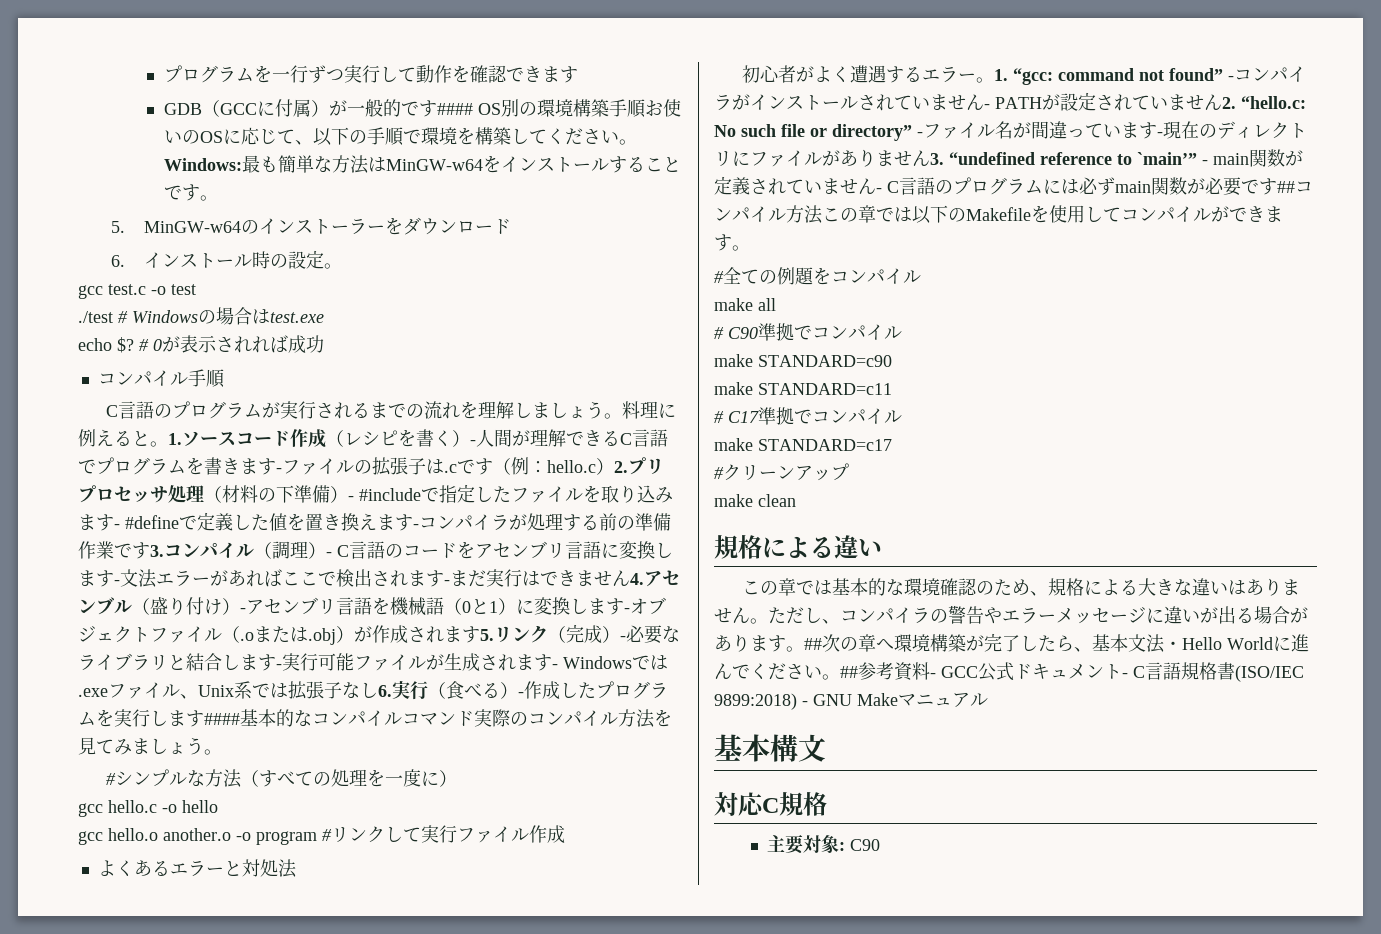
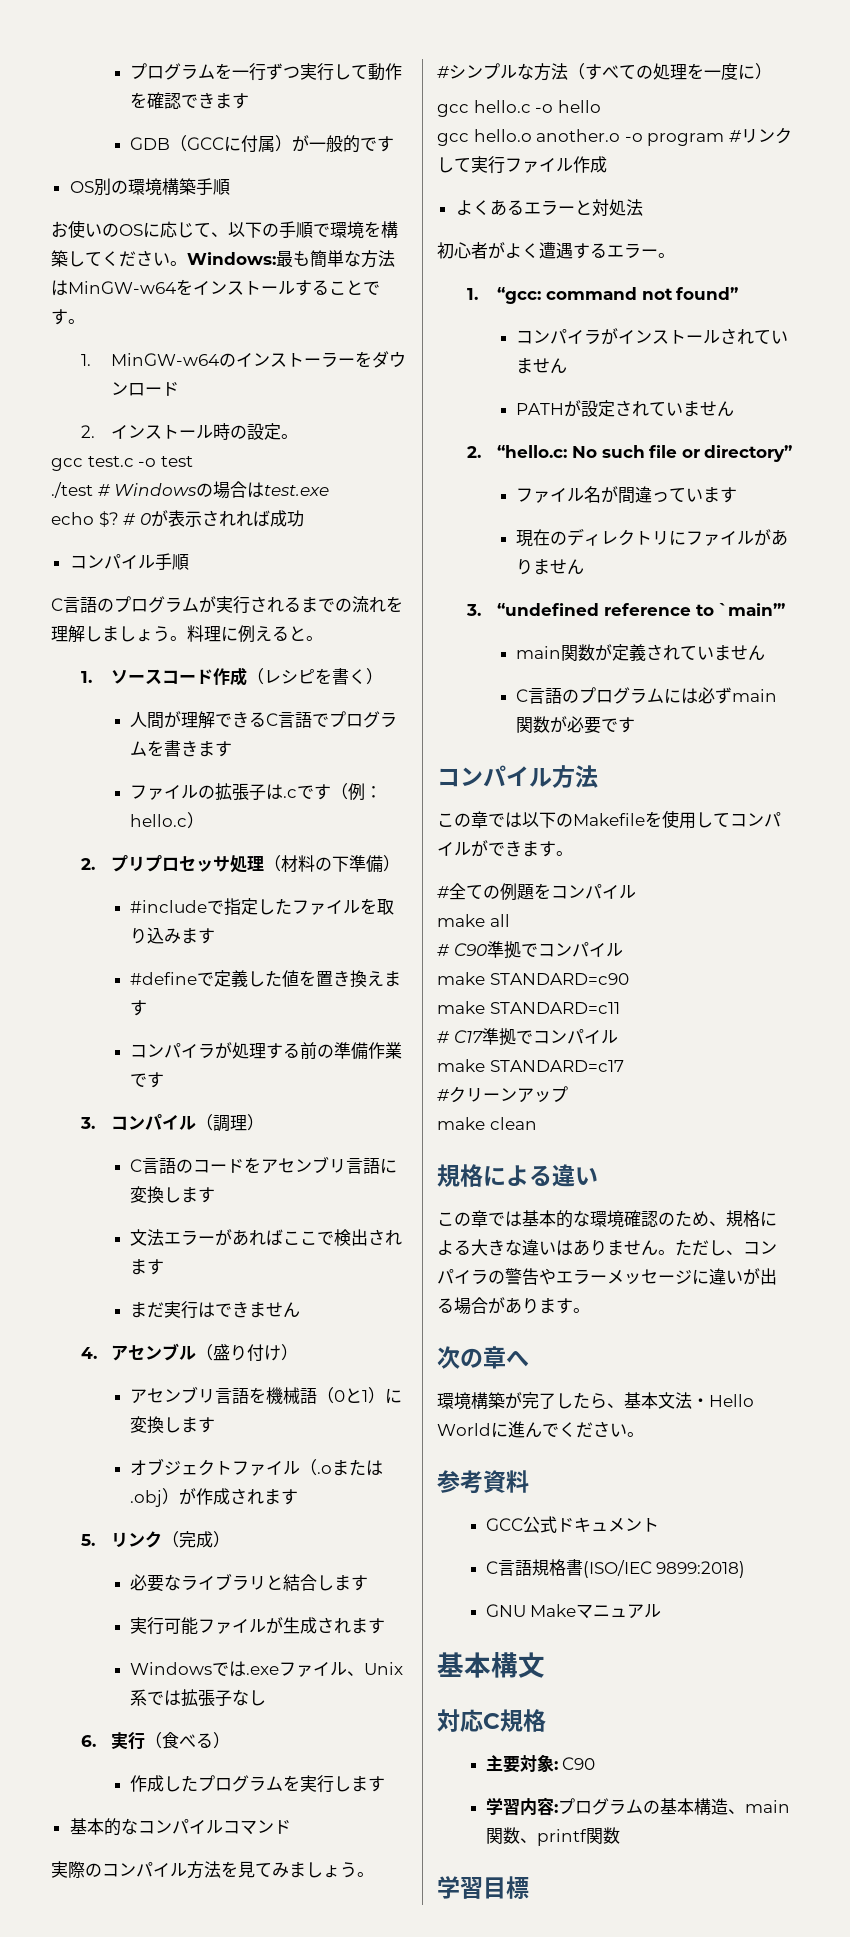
- GDB（GCCに付属）が一般的です#### OS別の環境構築手順お使いのOSに応じて、以下の手順で環境を構築してください。
+ GDB（GCCに付属）が一般的です
+ OS別の環境構築手順
+ お使いのOSに応じて、以下の手順で環境を構築してください。
- 5. MinGW-w64のインストーラーをダウンロード
+ 1. MinGW-w64のインストーラーをダウンロード
- 6.インストール時の設定。
+ 2.インストール時の設定。
- 料理に例えると。1.ソースコード作成（レシピを書く）-人間が理解できるC言語でプログラムを書きます-ファイルの拡張子は.cです（例：
+ 料理に例えると。
+ 1.ソースコード作成（レシピを書く）
+ 人間が理解できるC言語でプログラムを書きます
+ ファイルの拡張子は.cです（例：
- hello.c）2.プリプロセッサ処理（材料の下準備）- #includeで指定したファイルを取り込みます- #defineで定義した値を置き換えます-コンパイラが処理する前の準備作業です3.コンパイル（調理）- C言語のコードをアセンブリ言語に変換します-文法エラーがあればここで検出されます-まだ実行はできません4.アセンブル（盛り付け）-アセンブリ言語を機械語（0と1）に変換します-オブジェクトファイル（.oまたは.obj）が作成されます5.リンク（完成）-必要なライブラリと結合します-実行可能ファイルが生成されます- Windowsでは.exeファイル、Unix系では拡張子なし6.実行（食べる）-作成したプログラムを実行します####基本的なコンパイルコマンド実際のコンパイル方法を見てみましょう。
+ hello.c）
+ 2.プリプロセッサ処理（材料の下準備）
+ #includeで指定したファイルを取り込みます
+ #defineで定義した値を置き換えます
+ コンパイラが処理する前の準備作業です
+ 3.コンパイル（調理）
+ C言語のコードをアセンブリ言語に変換します
+ 文法エラーがあればここで検出されます
+ まだ実行はできません
+ 4.アセンブル（盛り付け）
+ アセンブリ言語を機械語（0と1）に変換します
+ オブジェクトファイル（.oまたは.obj）が作成されます
+ 5.リンク（完成）
+ 必要なライブラリと結合します
+ 実行可能ファイルが生成されます
+ Windowsでは.exeファイル、Unix系では拡張子なし
+ 6.実行（食べる）
+ 作成したプログラムを実行します
+ 基本的なコンパイルコマンド
+ 実際のコンパイル方法を見てみましょう。
- 初心者がよく遭遇するエラー。1. “gcc:
+ 初心者がよく遭遇するエラー。
+ 1. “gcc:
- command not found” -コンパイラがインストールされていません- PATHが設定されていません2. “hello.c:
+ command not found”
+ コンパイラがインストールされていません
+ PATHが設定されていません
+ 2. “hello.c:
- No such file or directory” -ファイル名が間違っています-現在のディレクトリにファイルがありません3. “undefined reference to `main’” - main関数が定義されていません- C言語のプログラムには必ずmain関数が必要です##コンパイル方法この章では以下のMakefileを使用してコンパイルができます。
+ No such file or directory”
+ ファイル名が間違っています
+ 現在のディレクトリにファイルがありません
+ 3. “undefined reference to `main’”
+ main関数が定義されていません
+ C言語のプログラムには必ずmain関数が必要です
+ コンパイル方法
+ この章では以下のMakefileを使用してコンパイルができます。
- ただし、コンパイラの警告やエラーメッセージに違いが出る場合があります。##次の章へ環境構築が完了したら、基本文法・Hello Worldに進んでください。##参考資料- GCC公式ドキュメント- C言語規格書(ISO/IEC 9899:2018) - GNU Makeマニュアル
+ ただし、コンパイラの警告やエラーメッセージに違いが出る場合があります。
+ 次の章へ
+ 環境構築が完了したら、基本文法・Hello Worldに進んでください。
+ 参考資料
+ GCC公式ドキュメント
+ C言語規格書(ISO/IEC 9899:2018)
+ GNU Makeマニュアル
+ 学習内容:プログラムの基本構造、main関数、printf関数
+ 学習目標

